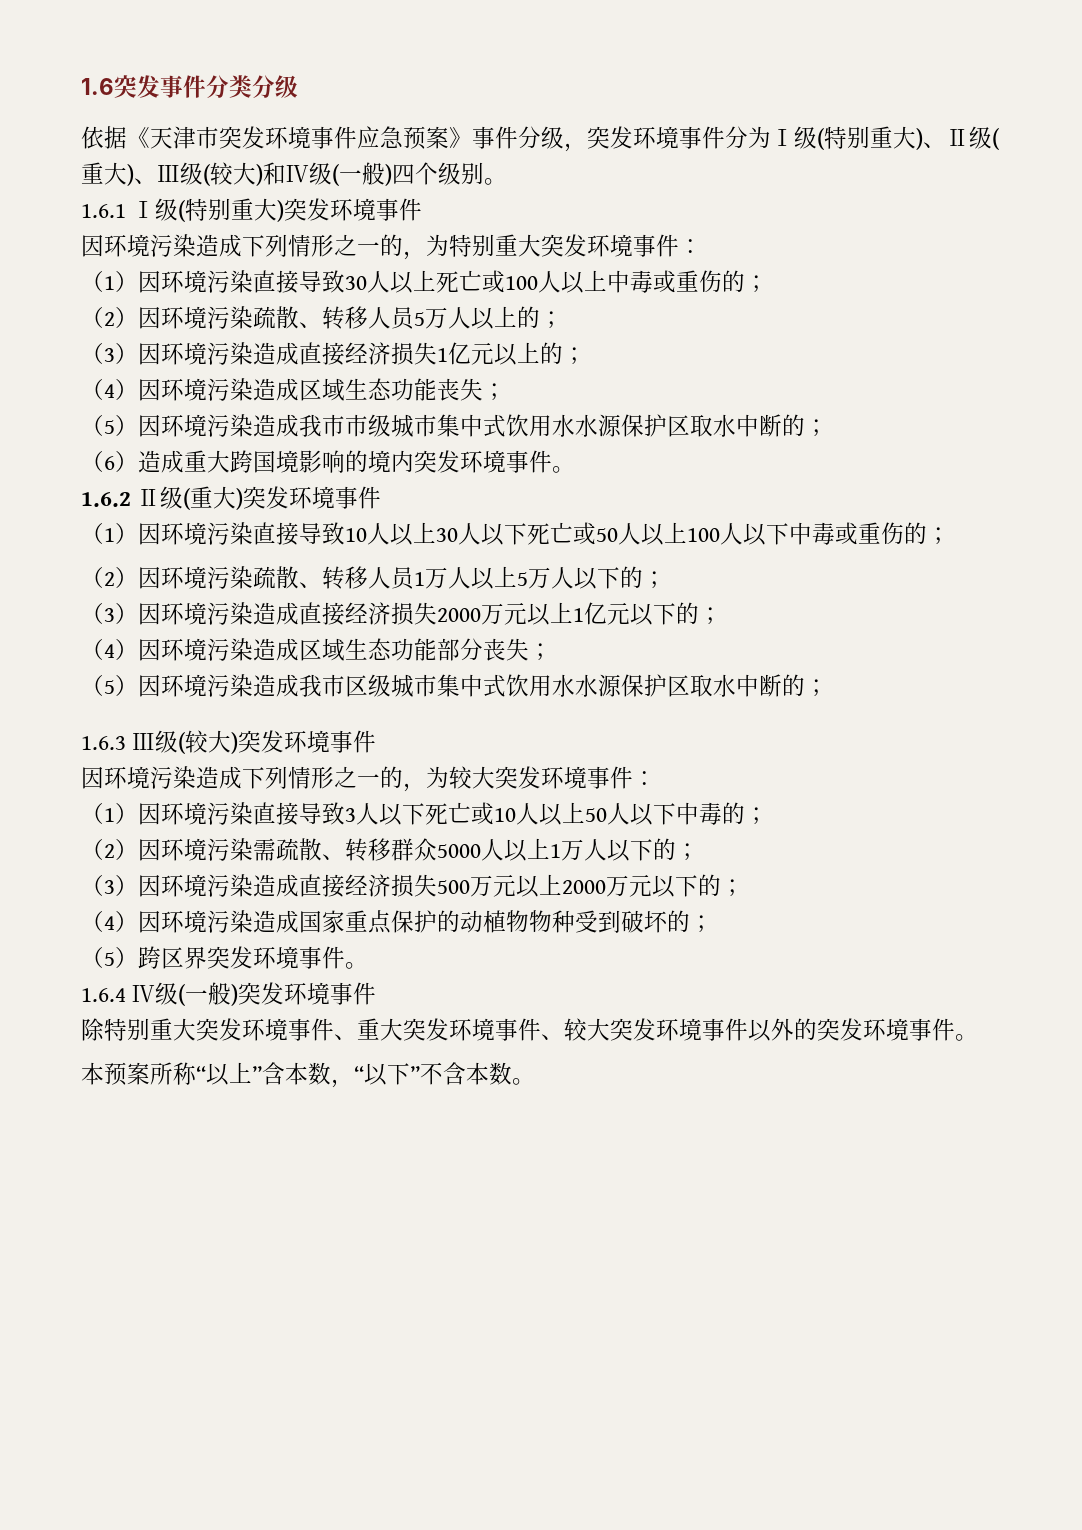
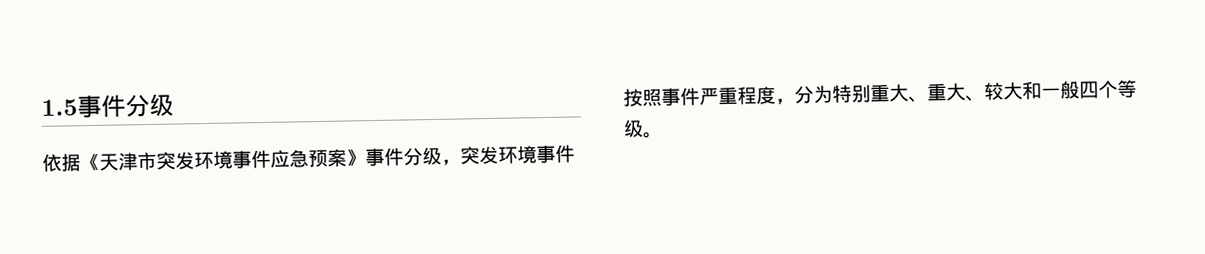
- 1.6突发事件分类分级
+ 1.5事件分级
- 依据《天津市突发环境事件应急预案》事件分级，突发环境事件分为Ⅰ级(特别重大)、Ⅱ级(重大)、Ⅲ级(较大)和Ⅳ级(一般)四个级别。
- 1.6.1 Ⅰ级(特别重大)突发环境事件
- 因环境污染造成下列情形之一的，为特别重大突发环境事件：
- （1）因环境污染直接导致30人以上死亡或100人以上中毒或重伤的；
- （2）因环境污染疏散、转移人员5万人以上的；
- （3）因环境污染造成直接经济损失1亿元以上的；
- （4）因环境污染造成区域生态功能丧失；
- （5）因环境污染造成我市市级城市集中式饮用水水源保护区取水中断的；
- （6）造成重大跨国境影响的境内突发环境事件。
- 1.6.2 Ⅱ级(重大)突发环境事件
- （1）因环境污染直接导致10人以上30人以下死亡或50人以上100人以下中毒或重伤的；
- （2）因环境污染疏散、转移人员1万人以上5万人以下的；
- （3）因环境污染造成直接经济损失2000万元以上1亿元以下的；
- （4）因环境污染造成区域生态功能部分丧失；
- （5）因环境污染造成我市区级城市集中式饮用水水源保护区取水中断的；
- 1.6.3 Ⅲ级(较大)突发环境事件
- 因环境污染造成下列情形之一的，为较大突发环境事件：
- （1）因环境污染直接导致3人以下死亡或10人以上50人以下中毒的；
- （2）因环境污染需疏散、转移群众5000人以上1万人以下的；
- （3）因环境污染造成直接经济损失500万元以上2000万元以下的；
- （4）因环境污染造成国家重点保护的动植物物种受到破坏的；
- （5）跨区界突发环境事件。
- 1.6.4 Ⅳ级(一般)突发环境事件
- 除特别重大突发环境事件、重大突发环境事件、较大突发环境事件以外的突发环境事件。
- 本预案所称“以上”含本数，“以下”不含本数。
+ 依据《天津市突发环境事件应急预案》事件分级，突发环境事件按照事件严重程度，分为特别重大、重大、较大和一般四个等级。

